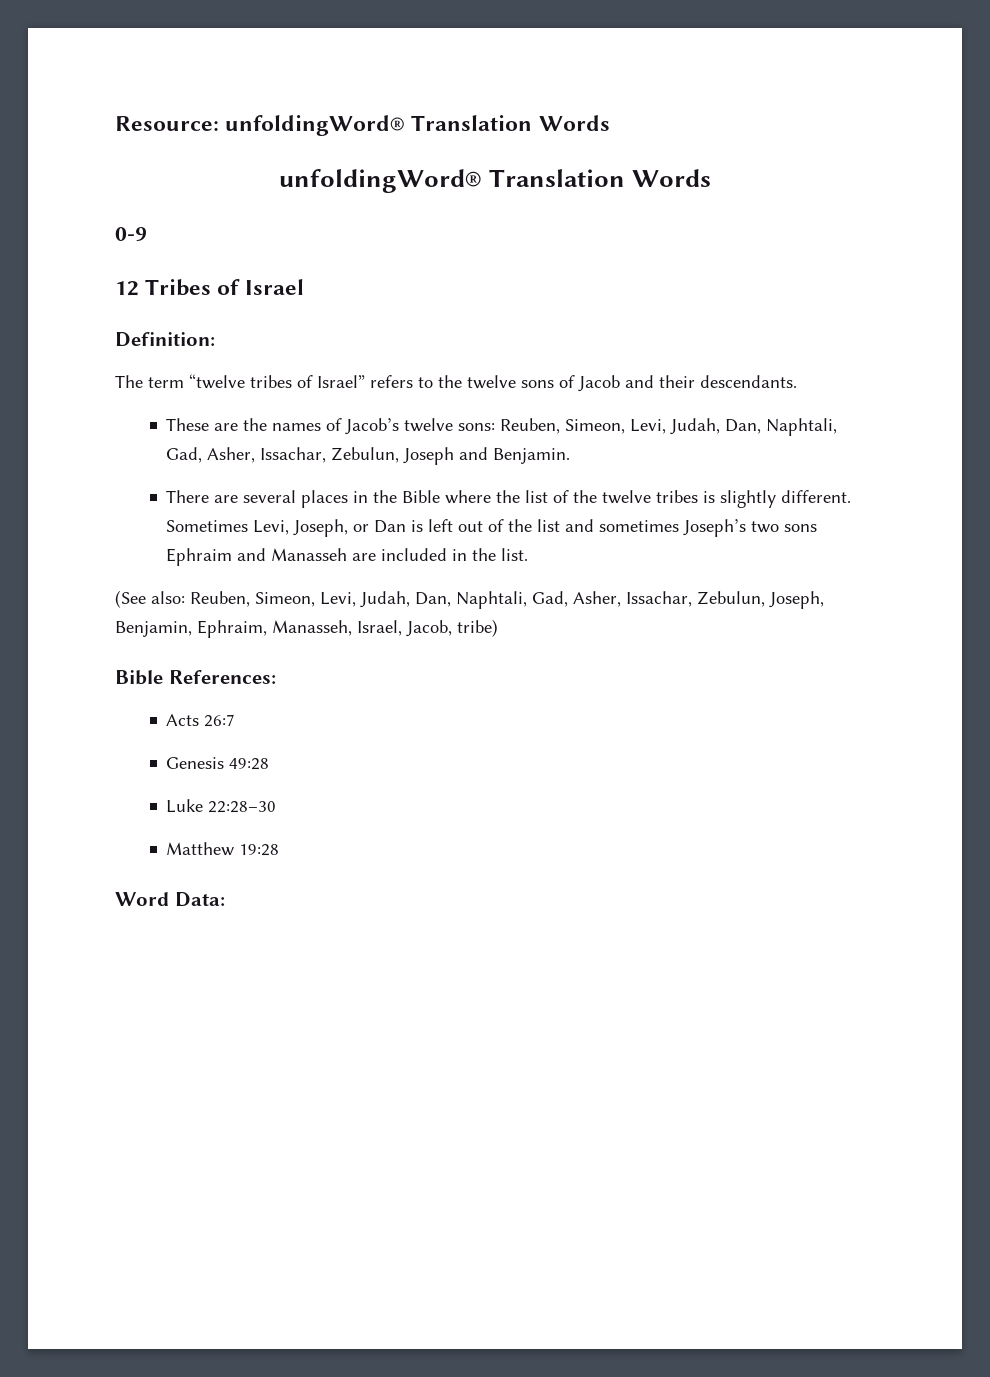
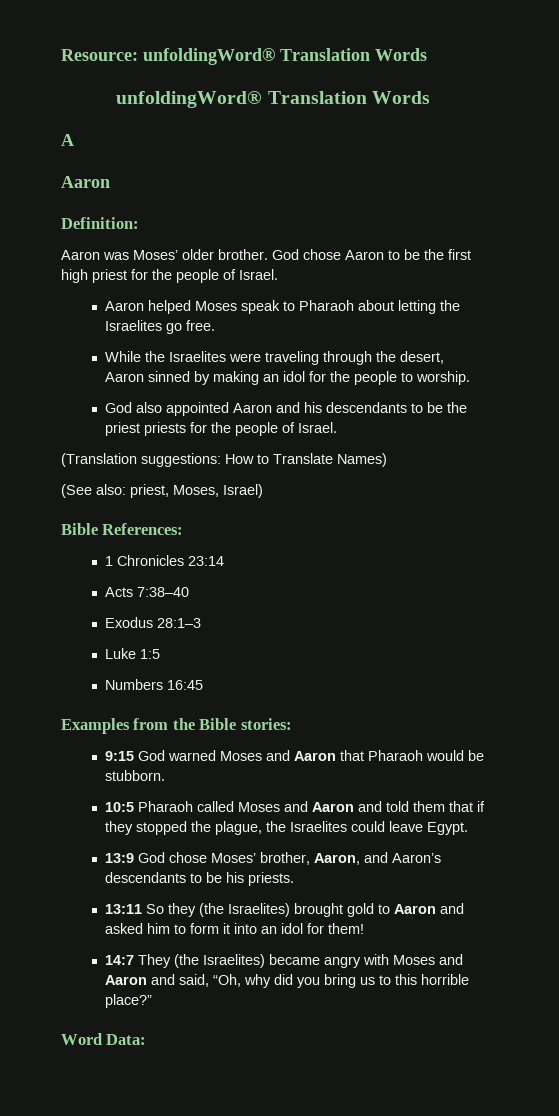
- 0-9
- 12 Tribes of Israel
+ A
+ Aaron
  Definition:
- The term “twelve tribes of Israel” refers to the twelve sons of Jacob and their descendants.
- These are the names of Jacob’s twelve sons: Reuben, Simeon, Levi, Judah, Dan, Naphtali, Gad, Asher, Issachar, Zebulun, Joseph and Benjamin.
- There are several places in the Bible where the list of the twelve tribes is slightly different. Sometimes Levi, Joseph, or Dan is left out of the list and sometimes Joseph’s two sons Ephraim and Manasseh are included in the list.
- (See also: Reuben, Simeon, Levi, Judah, Dan, Naphtali, Gad, Asher, Issachar, Zebulun, Joseph, Benjamin, Ephraim, Manasseh, Israel, Jacob, tribe)
+ Aaron was Moses’ older brother. God chose Aaron to be the first high priest for the people of Israel.
+ Aaron helped Moses speak to Pharaoh about letting the Israelites go free.
+ While the Israelites were traveling through the desert, Aaron sinned by making an idol for the people to worship.
+ God also appointed Aaron and his descendants to be the priest priests for the people of Israel.
+ (Translation suggestions: How to Translate Names)
+ (See also: priest, Moses, Israel)
  Bible References:
- Acts 26:7
- Genesis 49:28
- Luke 22:28–30
- Matthew 19:28
+ 1 Chronicles 23:14
+ Acts 7:38–40
+ Exodus 28:1–3
+ Luke 1:5
+ Numbers 16:45
+ Examples from the Bible stories:
+ 9:15 God warned Moses and Aaron that Pharaoh would be stubborn.
+ 10:5 Pharaoh called Moses and Aaron and told them that if they stopped the plague, the Israelites could leave Egypt.
+ 13:9 God chose Moses’ brother, Aaron, and Aaron’s descendants to be his priests.
+ 13:11 So they (the Israelites) brought gold to Aaron and asked him to form it into an idol for them!
+ 14:7 They (the Israelites) became angry with Moses and Aaron and said, “Oh, why did you bring us to this horrible place?”

